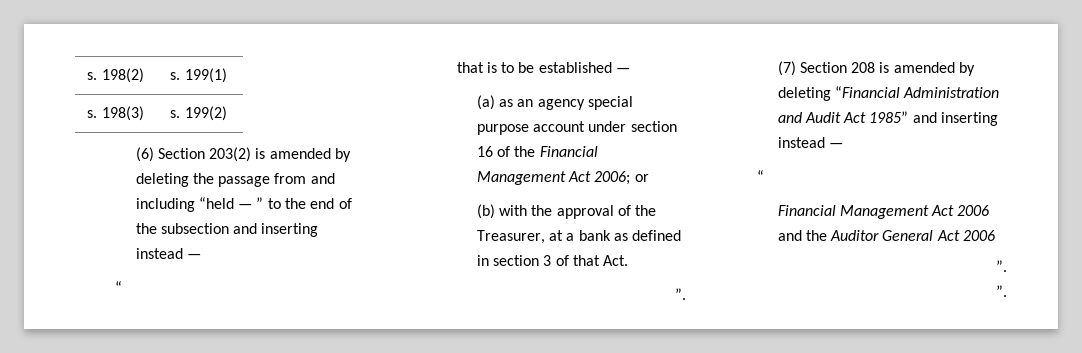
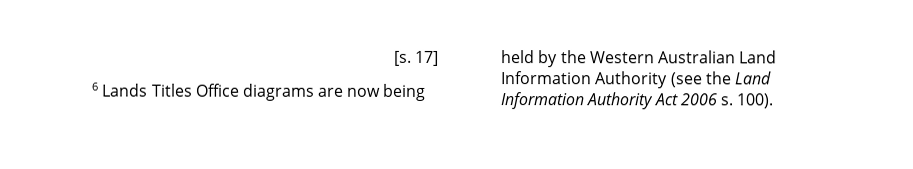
- s. 198(2) | s. 199(1)
- s. 198(3) | s. 199(2)
- (6) Section 203(2) is amended by deleting the passage from and including “held — ” to the end of the subsection and inserting instead —
- “
- that is to be established —
- (a) as an agency special purpose account under section 16 of the Financial Management Act 2006; or
- (b) with the approval of the Treasurer, at a bank as defined in section 3 of that Act.
- ”.
- (7) Section 208 is amended by deleting “Financial Administration and Audit Act 1985” and inserting instead —
- “
- Financial Management Act 2006 and the Auditor General Act 2006
- ”.
- ”.
+ [s. 17]
+ 6 Lands Titles Office diagrams are now being held by the Western Australian Land Information Authority (see the Land Information Authority Act 2006 s. 100).

